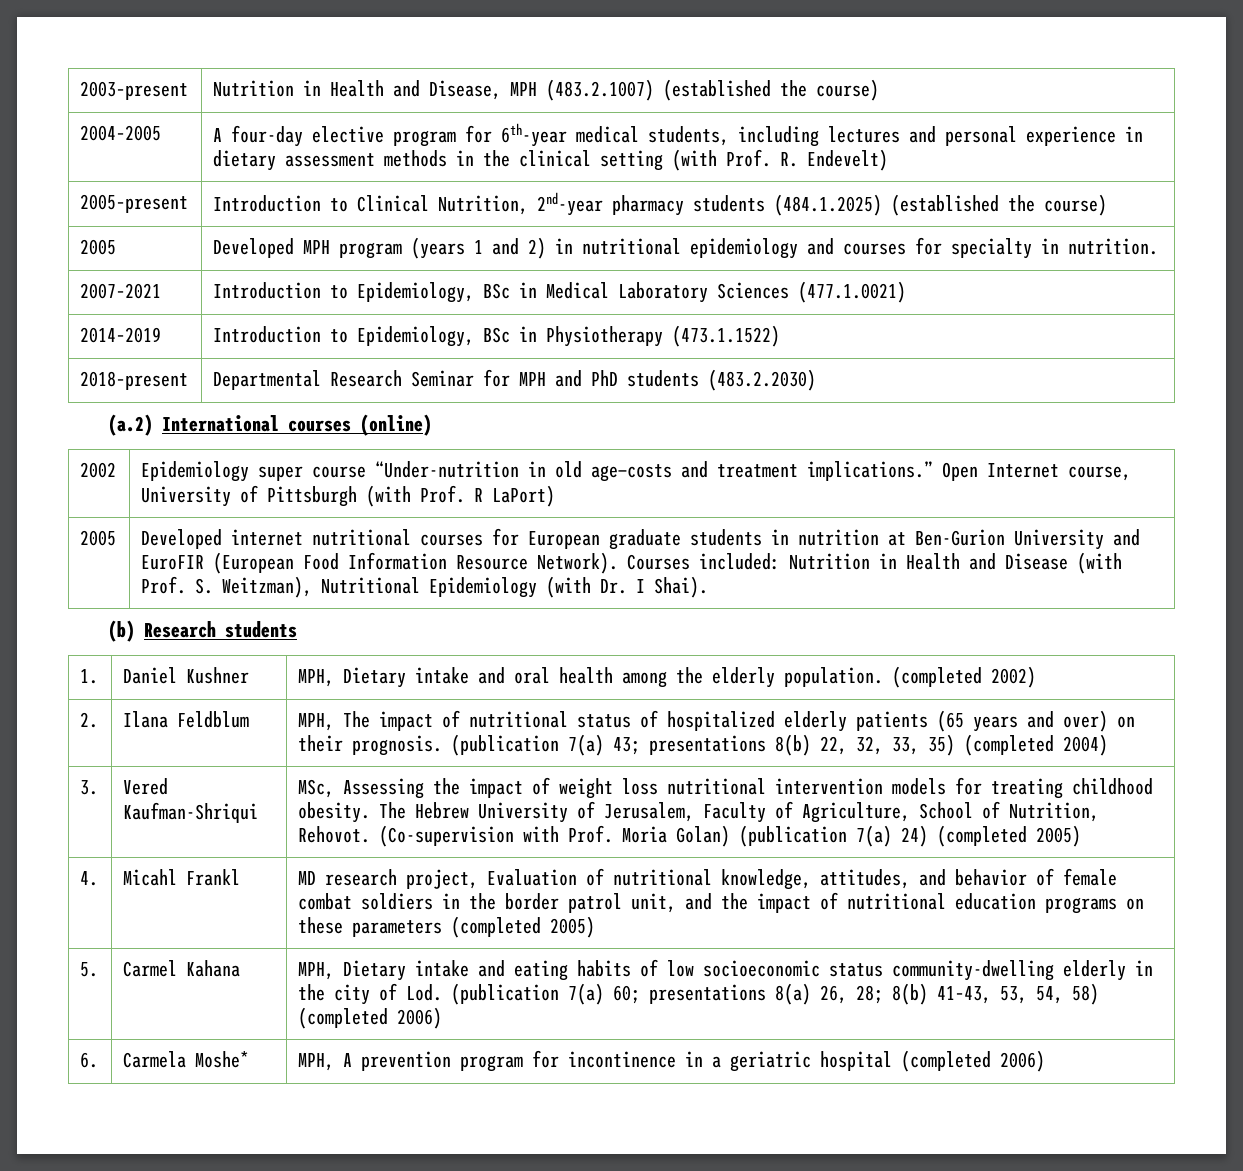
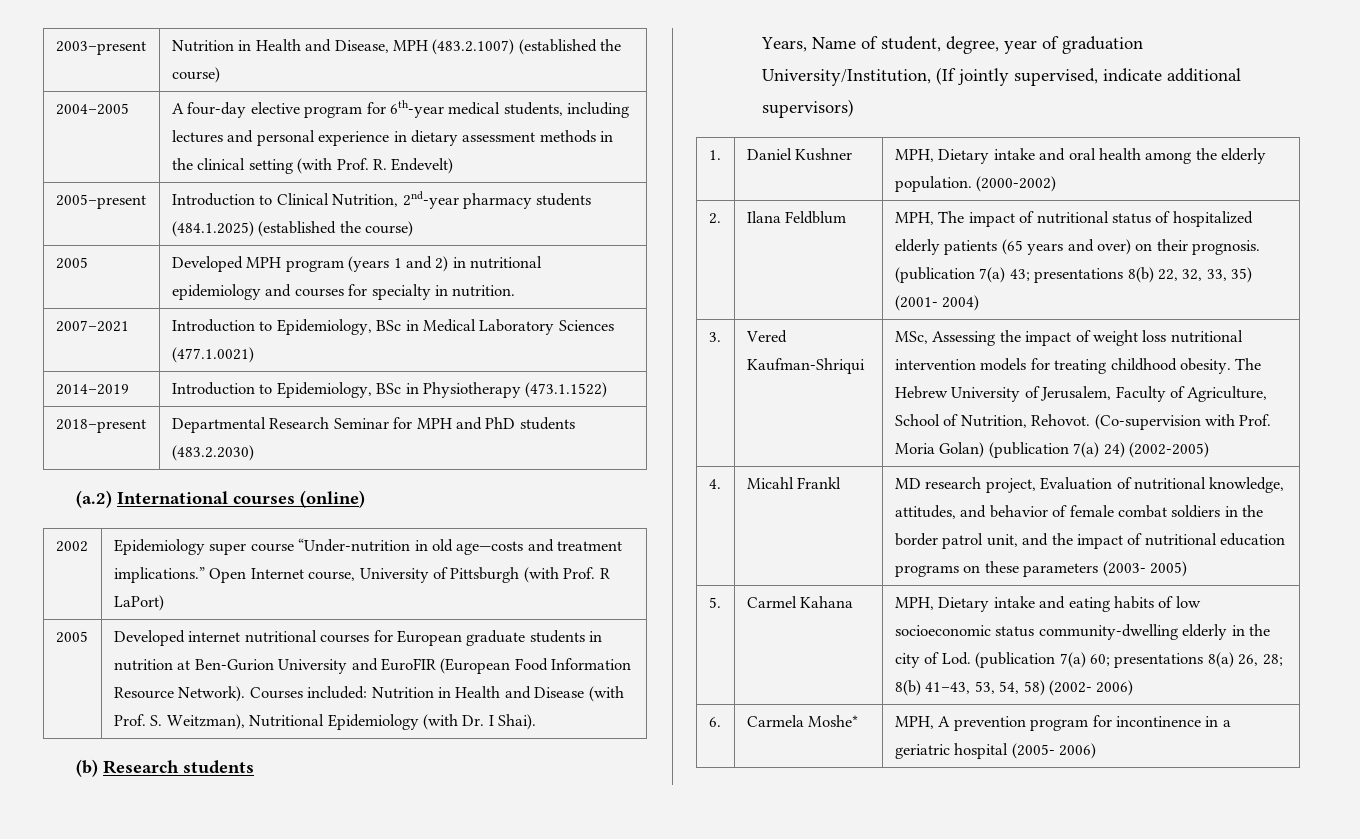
+ Years, Name of student, degree, year of graduation University/Institution, (If jointly supervised, indicate additional supervisors)
- 1. | Daniel Kushner | MPH, Dietary intake and oral health among the elderly population. (completed 2002)
+ 1. | Daniel Kushner | MPH, Dietary intake and oral health among the elderly population. (2000-2002)
- 2. | Ilana Feldblum | MPH, The impact of nutritional status of hospitalized elderly patients (65 years and over) on their prognosis. (publication 7(a) 43; presentations 8(b) 22, 32, 33, 35) (completed 2004)
+ 2. | Ilana Feldblum | MPH, The impact of nutritional status of hospitalized elderly patients (65 years and over) on their prognosis. (publication 7(a) 43; presentations 8(b) 22, 32, 33, 35) (2001- 2004)
- 3. | Vered Kaufman-Shriqui | MSc, Assessing the impact of weight loss nutritional intervention models for treating childhood obesity. The Hebrew University of Jerusalem, Faculty of Agriculture, School of Nutrition, Rehovot. (Co-supervision with Prof. Moria Golan) (publication 7(a) 24) (completed 2005)
+ 3. | Vered Kaufman-Shriqui | MSc, Assessing the impact of weight loss nutritional intervention models for treating childhood obesity. The Hebrew University of Jerusalem, Faculty of Agriculture, School of Nutrition, Rehovot. (Co-supervision with Prof. Moria Golan) (publication 7(a) 24) (2002-2005)
- 4. | Micahl Frankl | MD research project, Evaluation of nutritional knowledge, attitudes, and behavior of female combat soldiers in the border patrol unit, and the impact of nutritional education programs on these parameters (completed 2005)
+ 4. | Micahl Frankl | MD research project, Evaluation of nutritional knowledge, attitudes, and behavior of female combat soldiers in the border patrol unit, and the impact of nutritional education programs on these parameters (2003- 2005)
- 5. | Carmel Kahana | MPH, Dietary intake and eating habits of low socioeconomic status community-dwelling elderly in the city of Lod. (publication 7(a) 60; presentations 8(a) 26, 28; 8(b) 41–43, 53, 54, 58) (completed 2006)
+ 5. | Carmel Kahana | MPH, Dietary intake and eating habits of low socioeconomic status community-dwelling elderly in the city of Lod. (publication 7(a) 60; presentations 8(a) 26, 28; 8(b) 41–43, 53, 54, 58) (2002- 2006)
- 6. | Carmela Moshe* | MPH, A prevention program for incontinence in a geriatric hospital (completed 2006)
+ 6. | Carmela Moshe* | MPH, A prevention program for incontinence in a geriatric hospital (2005- 2006)

